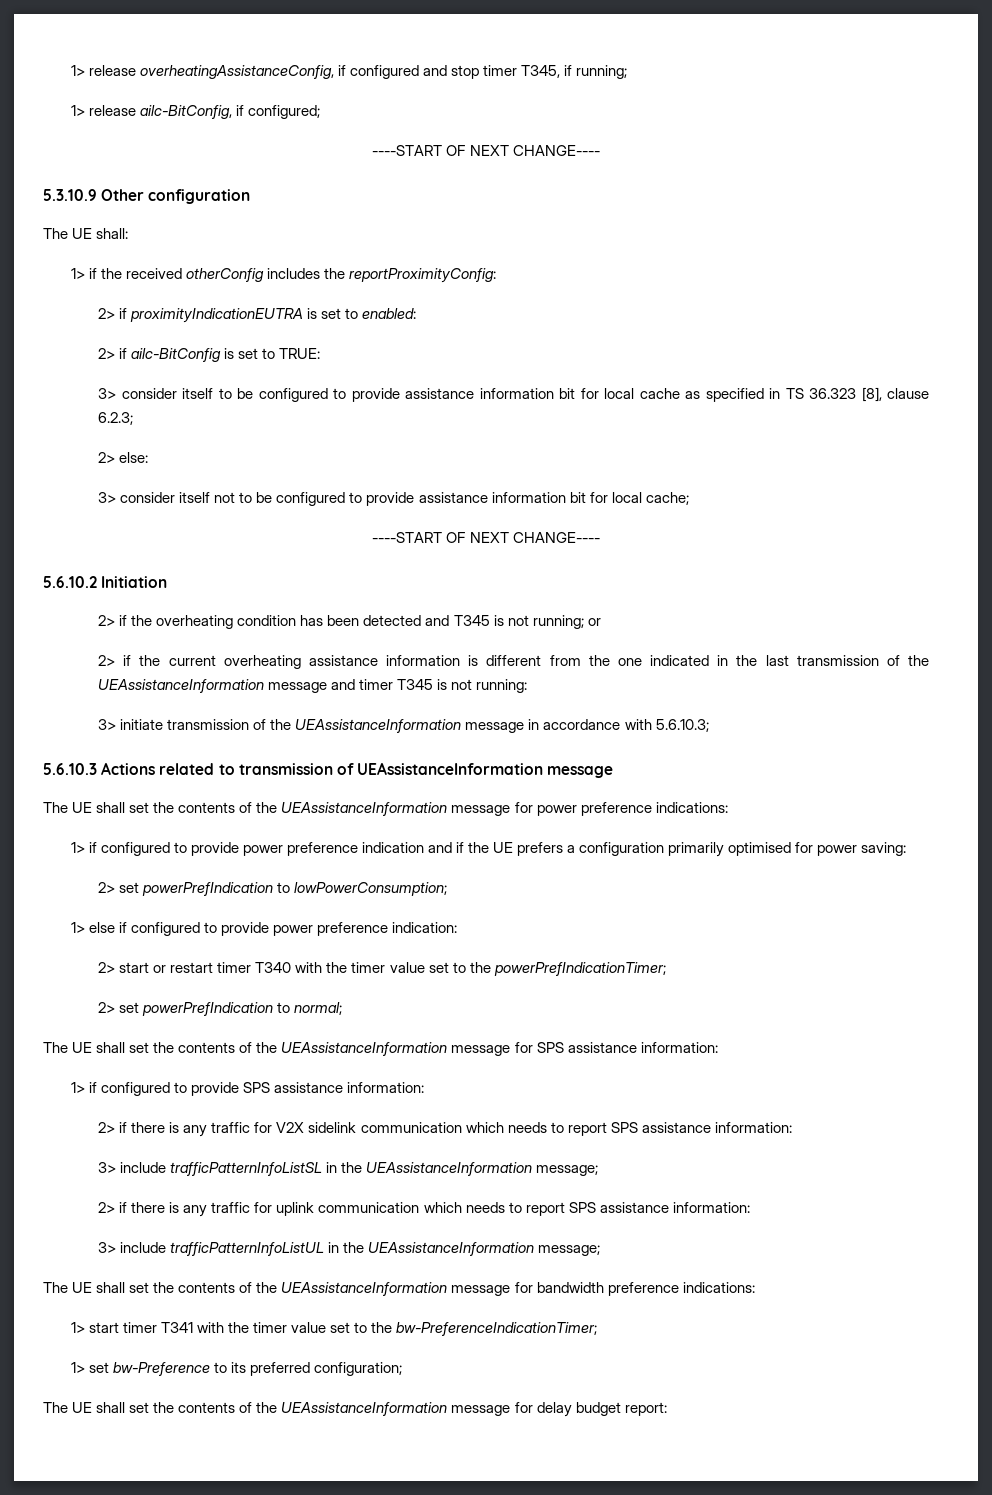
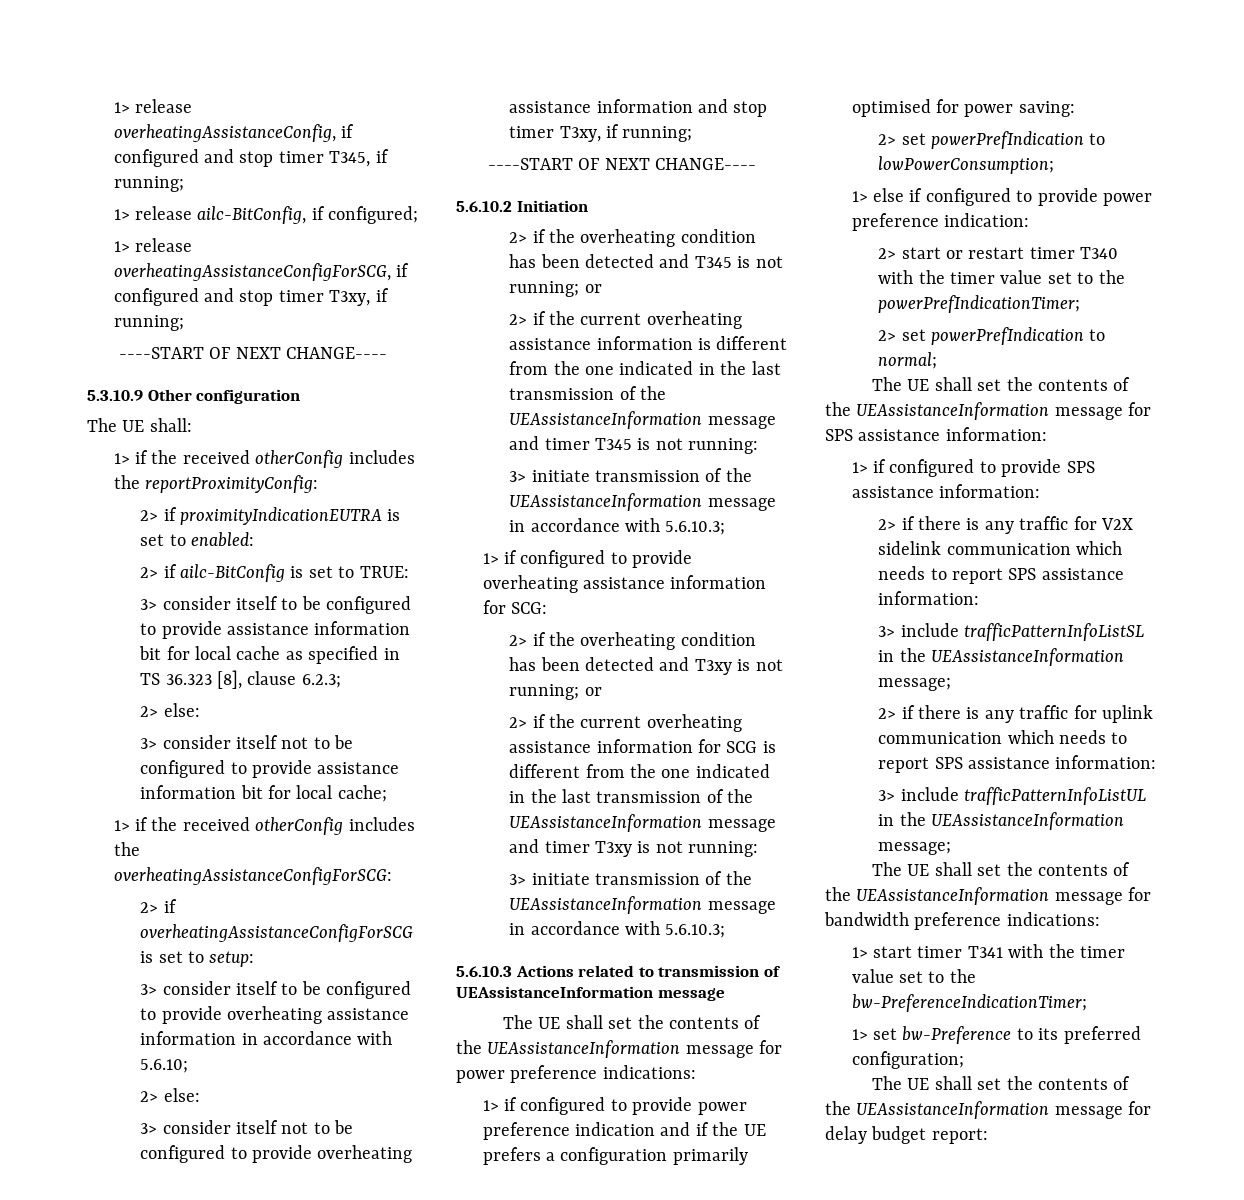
+ 1> release overheatingAssistanceConfigForSCG, if configured and stop timer T3xy, if running;
+ 1> if the received otherConfig includes the overheatingAssistanceConfigForSCG:
+ 2> if overheatingAssistanceConfigForSCG is set to setup:
+ 3> consider itself to be configured to provide overheating assistance information in accordance with 5.6.10;
+ 2> else:
+ 3> consider itself not to be configured to provide overheating assistance information and stop timer T3xy, if running;
+ 1> if configured to provide overheating assistance information for SCG:
+ 2> if the overheating condition has been detected and T3xy is not running; or
+ 2> if the current overheating assistance information for SCG is different from the one indicated in the last transmission of the UEAssistanceInformation message and timer T3xy is not running:
+ 3> initiate transmission of the UEAssistanceInformation message in accordance with 5.6.10.3;

